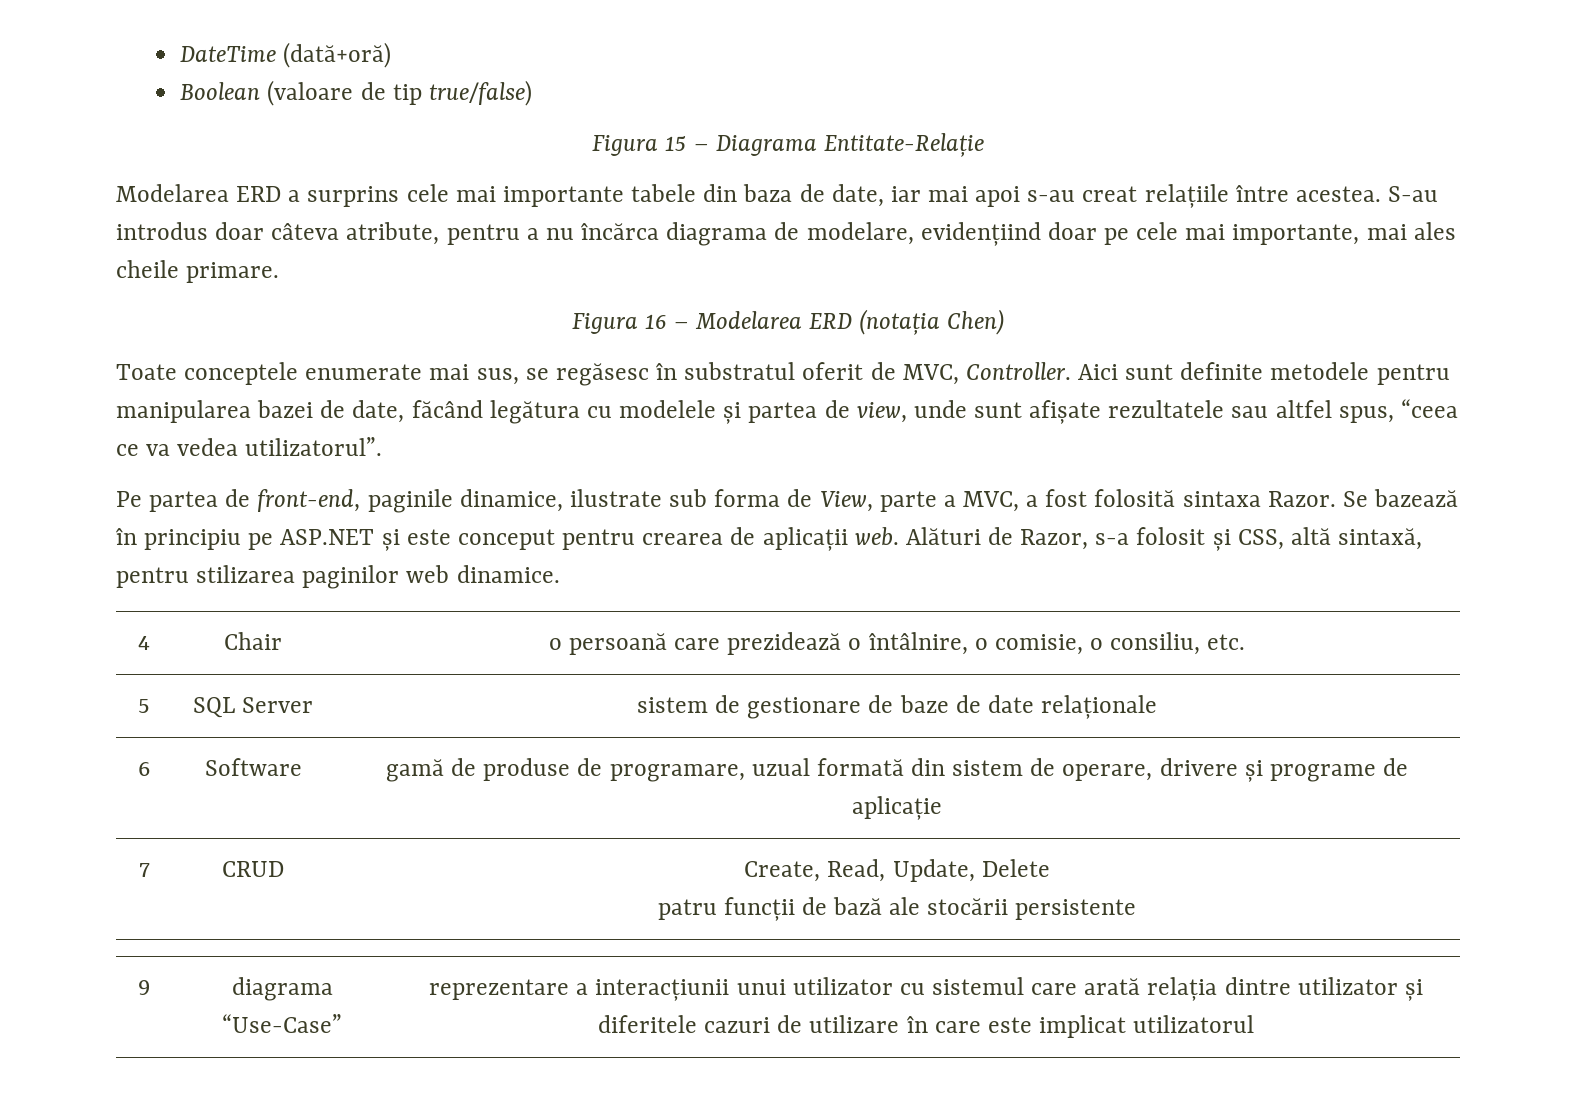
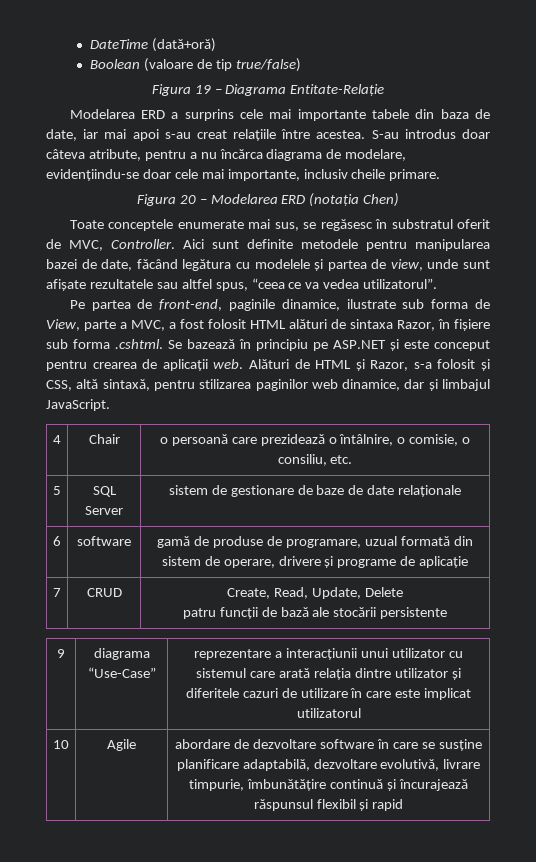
- Figura 15 – Diagrama Entitate-Relație
+ Figura 19 – Diagrama Entitate-Relație
- S-au introdus doar câteva atribute, pentru a nu încărca diagrama de modelare, evidențiind doar pe cele mai importante, mai ales cheile primare.
+ S-au introdus doar câteva atribute, pentru a nu încărca diagrama de modelare, evidențiindu-se doar cele mai importante, inclusiv cheile primare.
- Figura 16 – Modelarea ERD (notația Chen)
+ Figura 20 – Modelarea ERD (notația Chen)
- Pe partea de front-end, paginile dinamice, ilustrate sub forma de View, parte a MVC, a fost folosită sintaxa Razor. Se bazează în principiu pe ASP.NET și este conceput pentru crearea de aplicații web.
+ Pe partea de front-end, paginile dinamice, ilustrate sub forma de View, parte a MVC, a fost folosit HTML alături de sintaxa Razor, în fișiere sub forma .cshtml. Se bazează în principiu pe ASP.NET și este conceput pentru crearea de aplicații web.
- Alături de Razor, s-a folosit și CSS, altă sintaxă, pentru stilizarea paginilor web dinamice.
+ Alături de HTML și Razor, s-a folosit și CSS, altă sintaxă, pentru stilizarea paginilor web dinamice, dar și limbajul JavaScript.
- 6 | Software | gamă de produse de programare, uzual formată din sistem de operare, drivere și programe de aplicație
+ 6 | software | gamă de produse de programare, uzual formată din sistem de operare, drivere și programe de aplicație
+ 10 | Agile | abordare de dezvoltare software în care se susține planificare adaptabilă, dezvoltare evolutivă, livrare timpurie, îmbunătățire continuă și încurajează răspunsul flexibil și rapid

